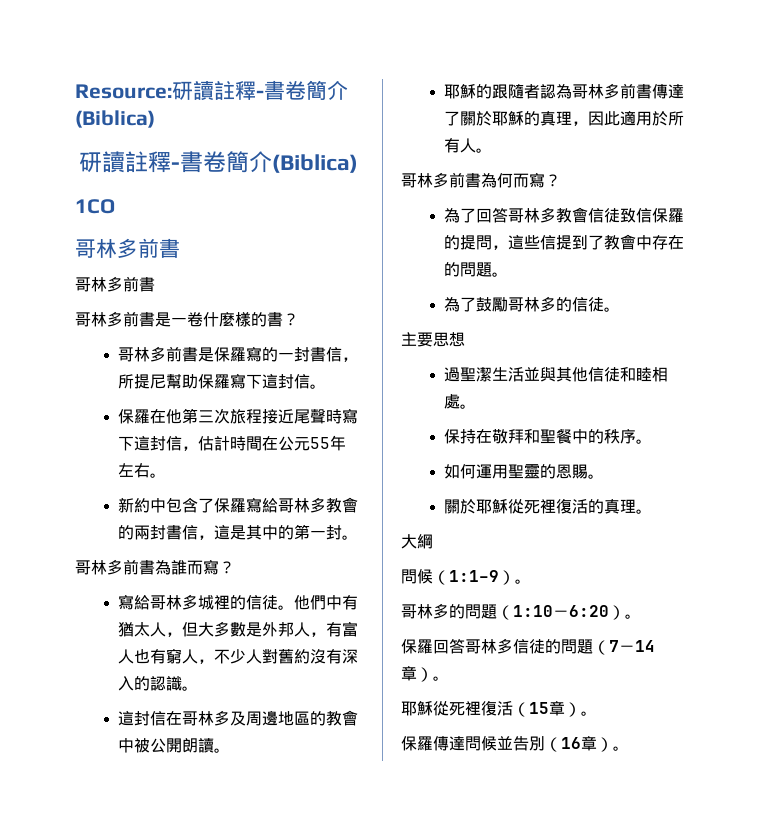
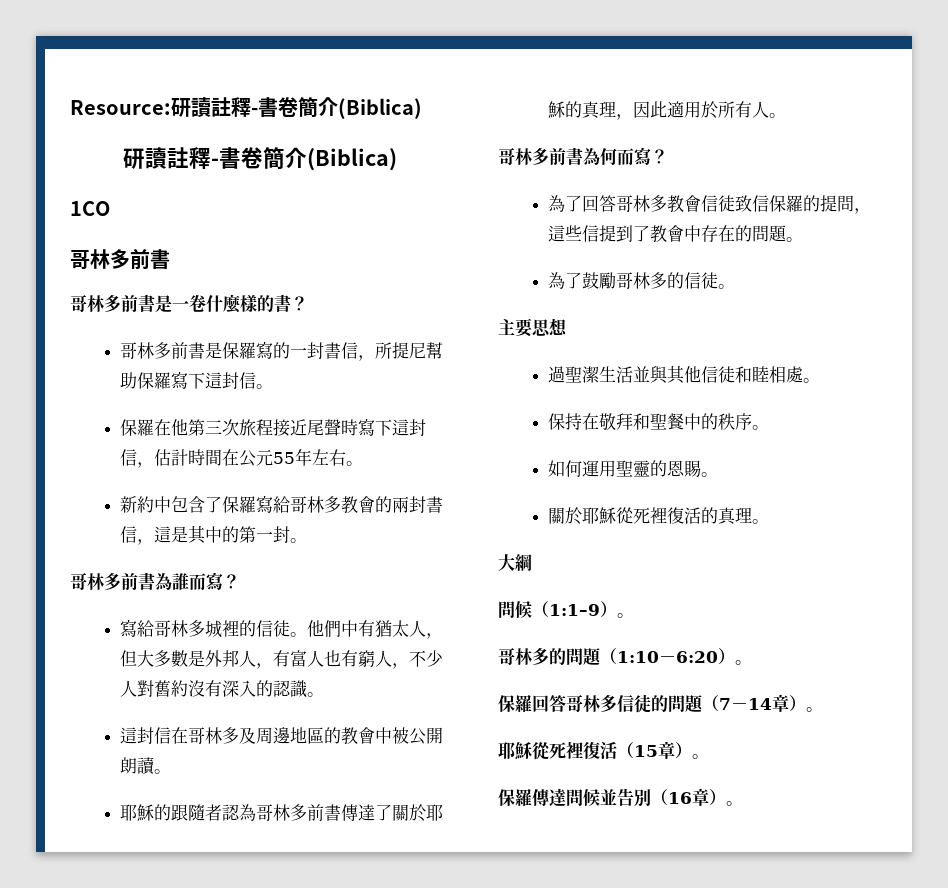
  1CO
- 哥林多前書

